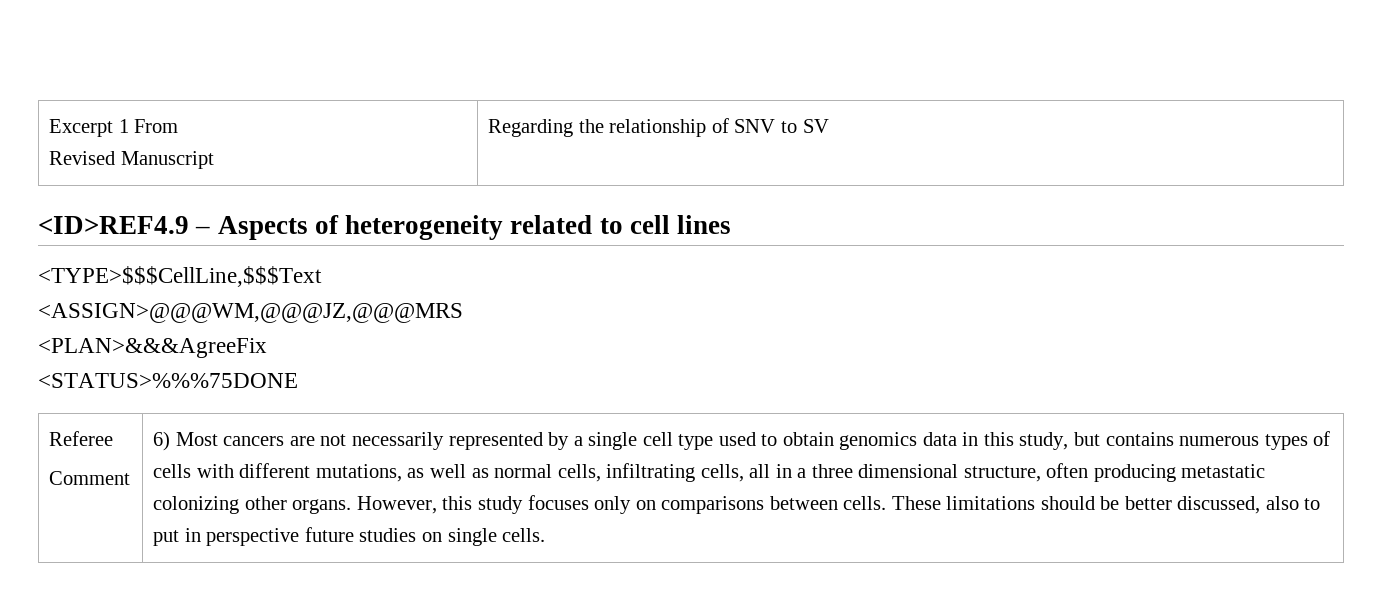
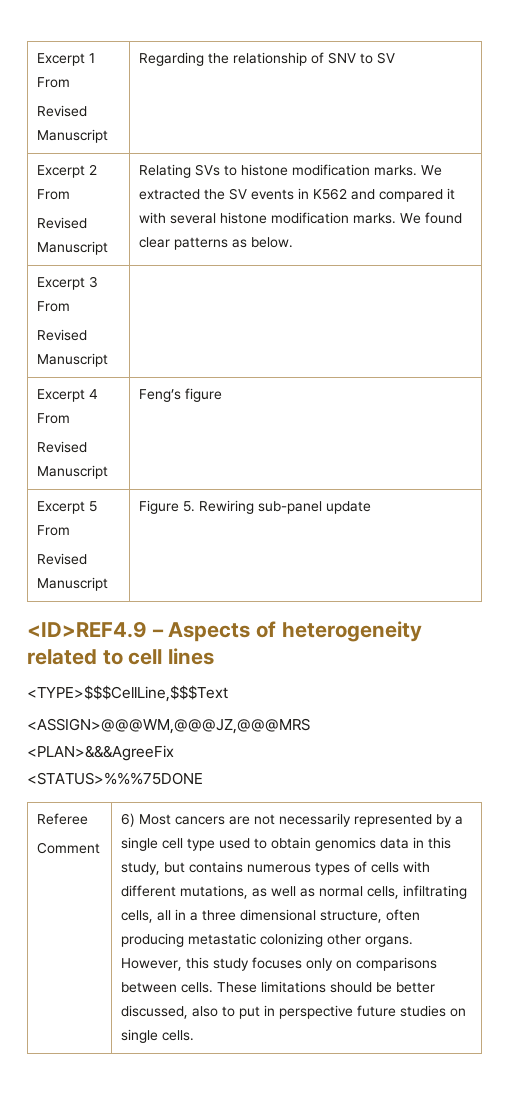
+ Excerpt 2 From
+ Revised Manuscript | Relating SVs to histone modification marks. We extracted the SV events in K562 and compared it with several histone modification marks. We found clear patterns as below.
+ Excerpt 3 From
+ Revised Manuscript |
+ Excerpt 4 From
+ Revised Manuscript | Feng’s figure
+ Excerpt 5 From
+ Revised Manuscript | Figure 5. Rewiring sub-panel update

